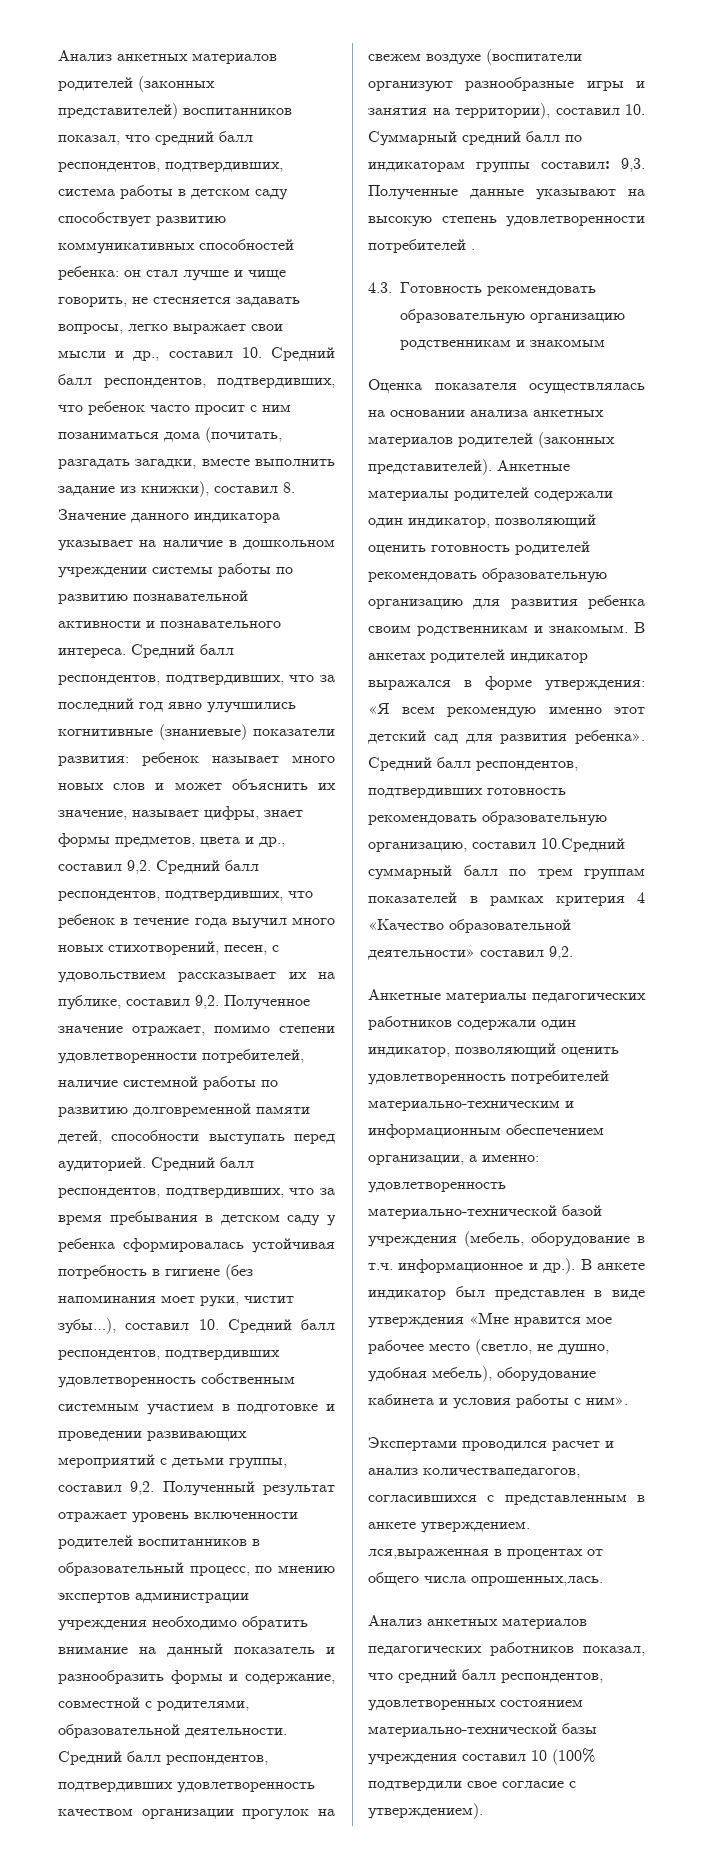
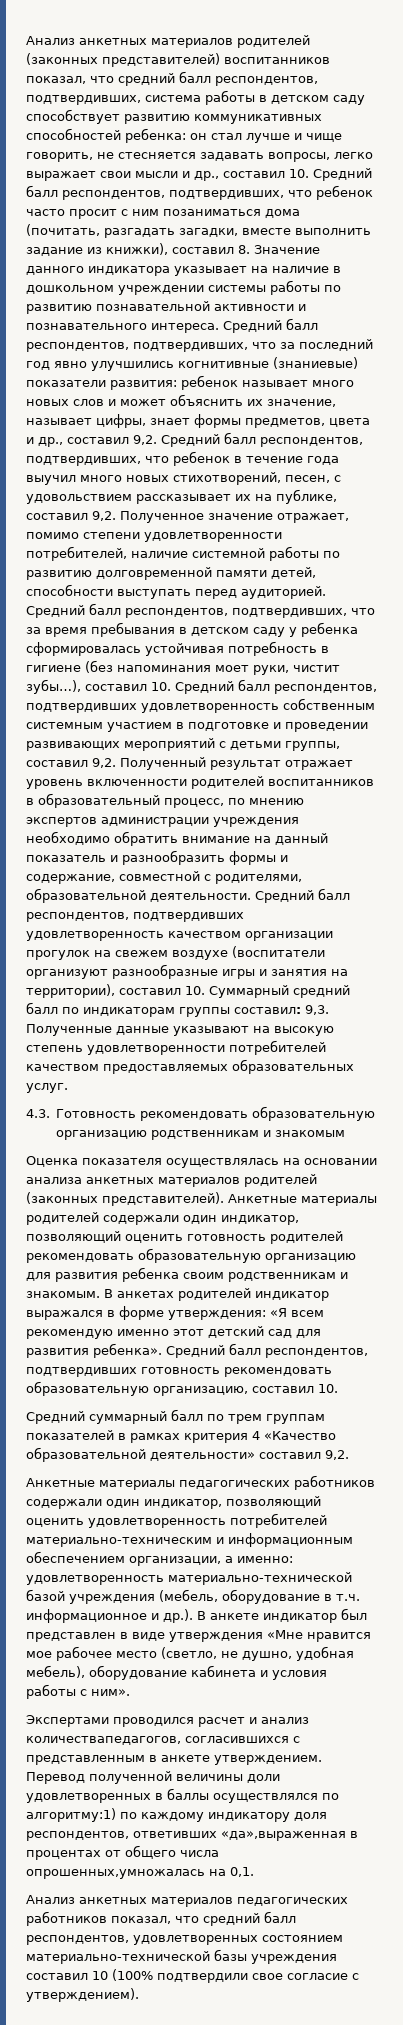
- Полученные данные указывают на высокую степень удовлетворенности потребителей .
+ Полученные данные указывают на высокую степень удовлетворенности потребителей качеством предоставляемых образовательных услуг.
- Средний балл респондентов, подтвердивших готовность рекомендовать образовательную организацию, составил 10.Средний суммарный балл по трем группам показателей в рамках критерия 4 «Качество образовательной деятельности» составил 9,2.
+ Средний балл респондентов, подтвердивших готовность рекомендовать образовательную организацию, составил 10.
+ Средний суммарный балл по трем группам показателей в рамках критерия 4 «Качество образовательной деятельности» составил 9,2.
- Экспертами проводился расчет и анализ количествапедагогов, согласившихся с представленным в анкете утверждением. лся,выраженная в процентах от общего числа опрошенных,лась.
+ Экспертами проводился расчет и анализ количествапедагогов, согласившихся с представленным в анкете утверждением. Перевод полученной величины доли удовлетворенных в баллы осуществлялся по алгоритму:1) по каждому индикатору доля респондентов, ответивших «да»,выраженная в процентах от общего числа опрошенных,умножалась на 0,1.

